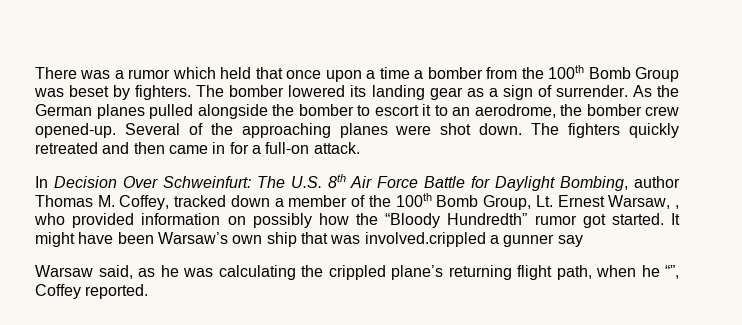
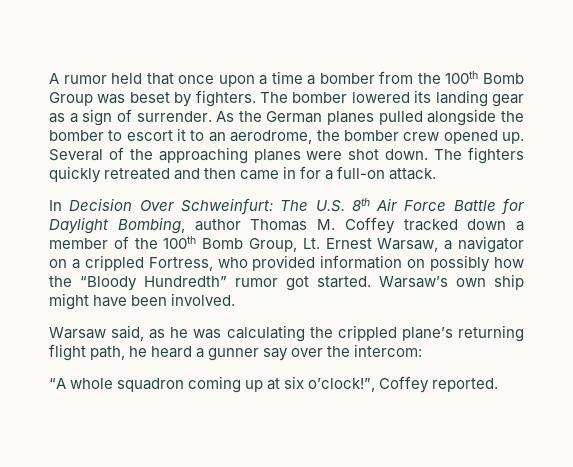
- There was a rumor which held that once upon a time a bomber from the 100th Bomb Group was beset by fighters.
+ A rumor held that once upon a time a bomber from the 100th Bomb Group was beset by fighters.
- As the German planes pulled alongside the bomber to escort it to an aerodrome, the bomber crew opened-up.
+ As the German planes pulled alongside the bomber to escort it to an aerodrome, the bomber crew opened up.
- In Decision Over Schweinfurt: The U.S. 8th Air Force Battle for Daylight Bombing, author Thomas M. Coffey, tracked down a member of the 100th Bomb Group, Lt. Ernest Warsaw, , who provided information on possibly how the “Bloody Hundredth” rumor got started.
+ In Decision Over Schweinfurt: The U.S. 8th Air Force Battle for Daylight Bombing, author Thomas M. Coffey tracked down a member of the 100th Bomb Group, Lt. Ernest Warsaw, a navigator on a crippled Fortress, who provided information on possibly how the “Bloody Hundredth” rumor got started.
- It might have been Warsaw’s own ship that was involved.crippled a gunner say
+ Warsaw’s own ship might have been involved.
- Warsaw said, as he was calculating the crippled plane’s returning flight path, when he “”, Coffey reported.
+ Warsaw said, as he was calculating the crippled plane’s returning flight path, he heard a gunner say over the intercom:
+ “A whole squadron coming up at six o’clock!”, Coffey reported.

